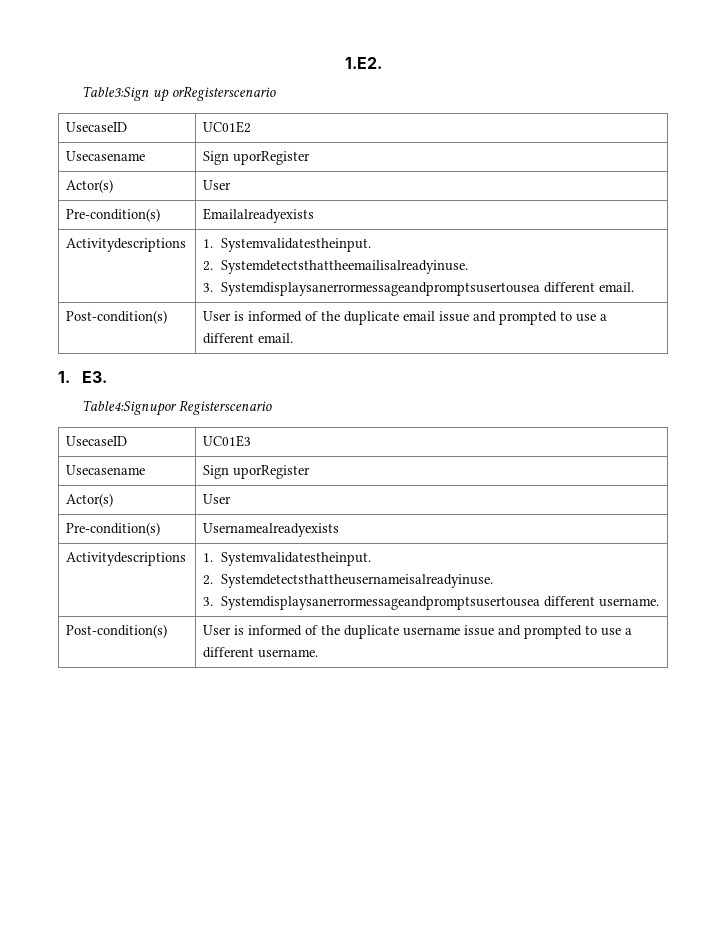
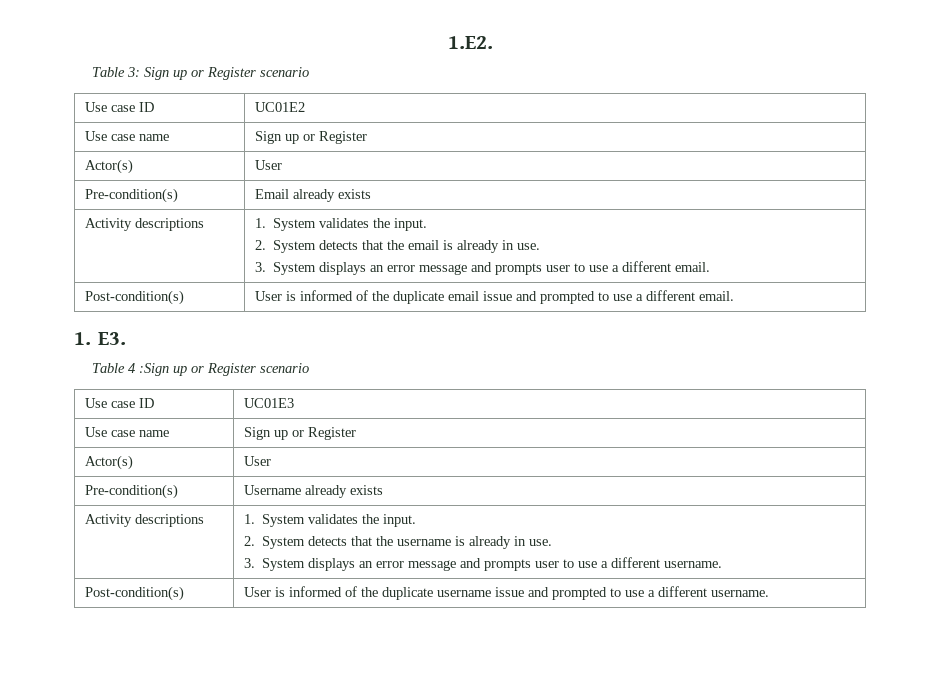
- Table3:Sign up orRegisterscenario
- UsecaseID | UC01E2
- Usecasename | Sign uporRegister
+ Table 3: Sign up or Register scenario
+ Use case ID | UC01E2
+ Use case name | Sign up or Register
  Actor(s) | User
- Pre-condition(s) | Emailalreadyexists
- Activitydescriptions | 1. Systemvalidatestheinput.
- 2. Systemdetectsthattheemailisalreadyinuse.
- 3. Systemdisplaysanerrormessageandpromptsusertousea different email.
+ Pre-condition(s) | Email already exists
+ Activity descriptions | 1. System validates the input.
+ 2. System detects that the email is already in use.
+ 3. System displays an error message and prompts user to use a different email.
- Table4:Signupor Registerscenario
- UsecaseID | UC01E3
- Usecasename | Sign uporRegister
+ Table 4 :Sign up or Register scenario
+ Use case ID | UC01E3
+ Use case name | Sign up or Register
  Actor(s) | User
- Pre-condition(s) | Usernamealreadyexists
- Activitydescriptions | 1. Systemvalidatestheinput.
- 2. Systemdetectsthattheusernameisalreadyinuse.
- 3. Systemdisplaysanerrormessageandpromptsusertousea different username.
+ Pre-condition(s) | Username already exists
+ Activity descriptions | 1. System validates the input.
+ 2. System detects that the username is already in use.
+ 3. System displays an error message and prompts user to use a different username.

